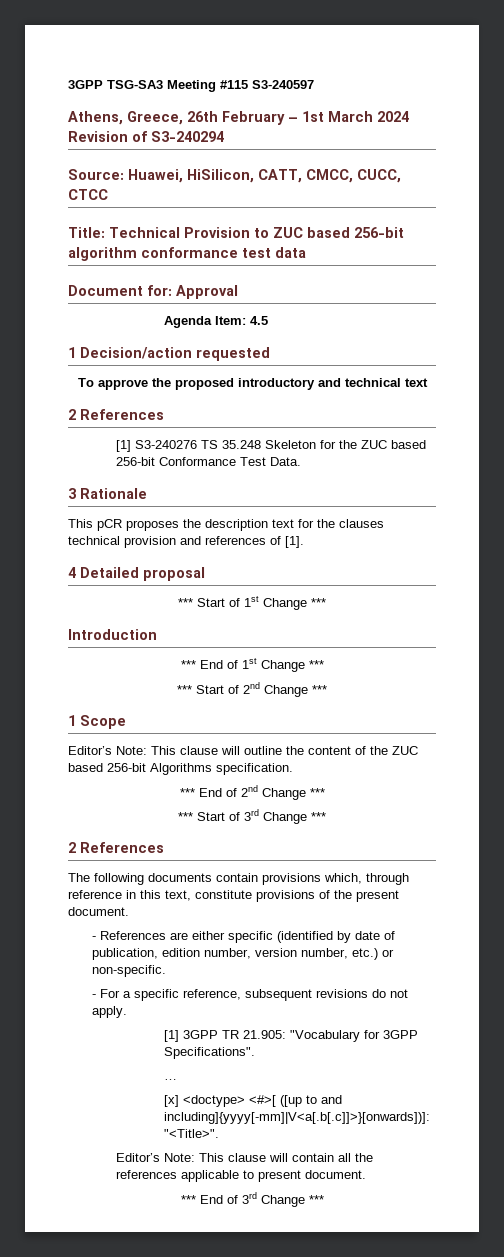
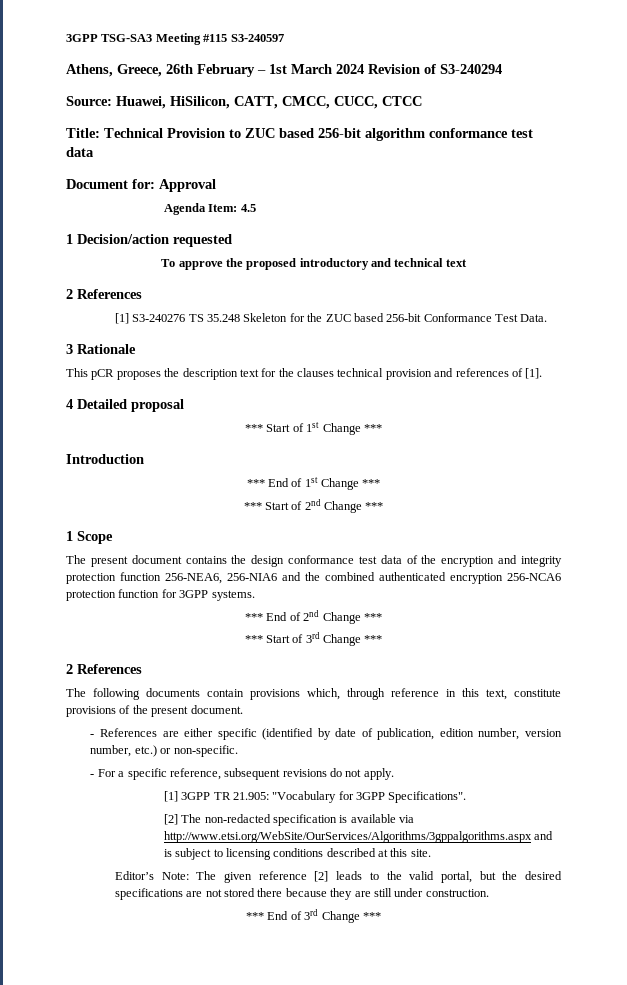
- Editor’s Note: This clause will outline the content of the ZUC based 256-bit Algorithms specification.
+ The present document contains the design conformance test data of the encryption and integrity protection function 256-NEA6, 256-NIA6 and the combined authenticated encryption 256-NCA6 protection function for 3GPP systems.
- …
- [x] <doctype> <#>[ ([up to and including]{yyyy[-mm]|V<a[.b[.c]]>}[onwards])]: "<Title>".
- Editor’s Note: This clause will contain all the references applicable to present document.
+ [2] The non-redacted specification is available via http://www.etsi.org/WebSite/OurServices/Algorithms/3gppalgorithms.aspx and is subject to licensing conditions described at this site.
+ Editor’s Note: The given reference [2] leads to the valid portal, but the desired specifications are not stored there because they are still under construction.

